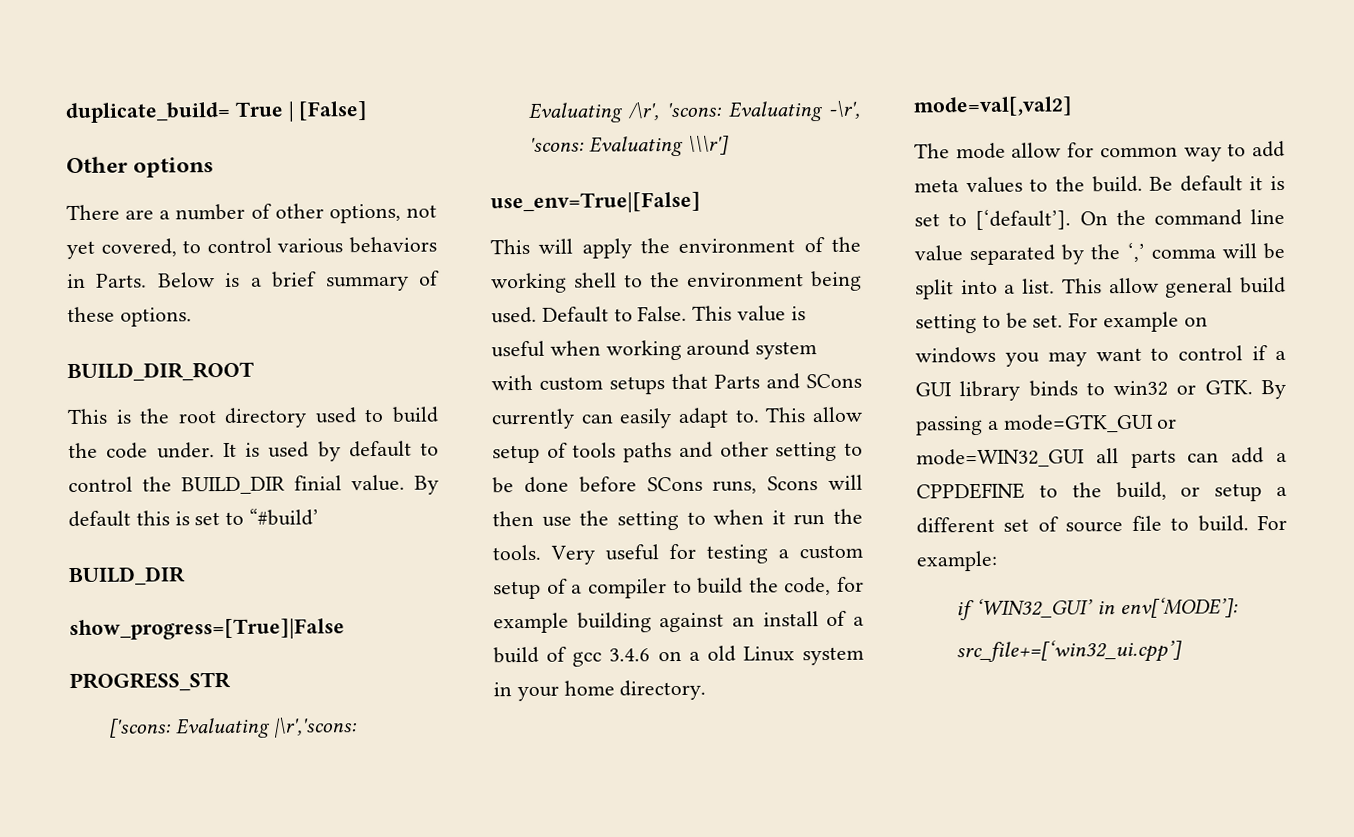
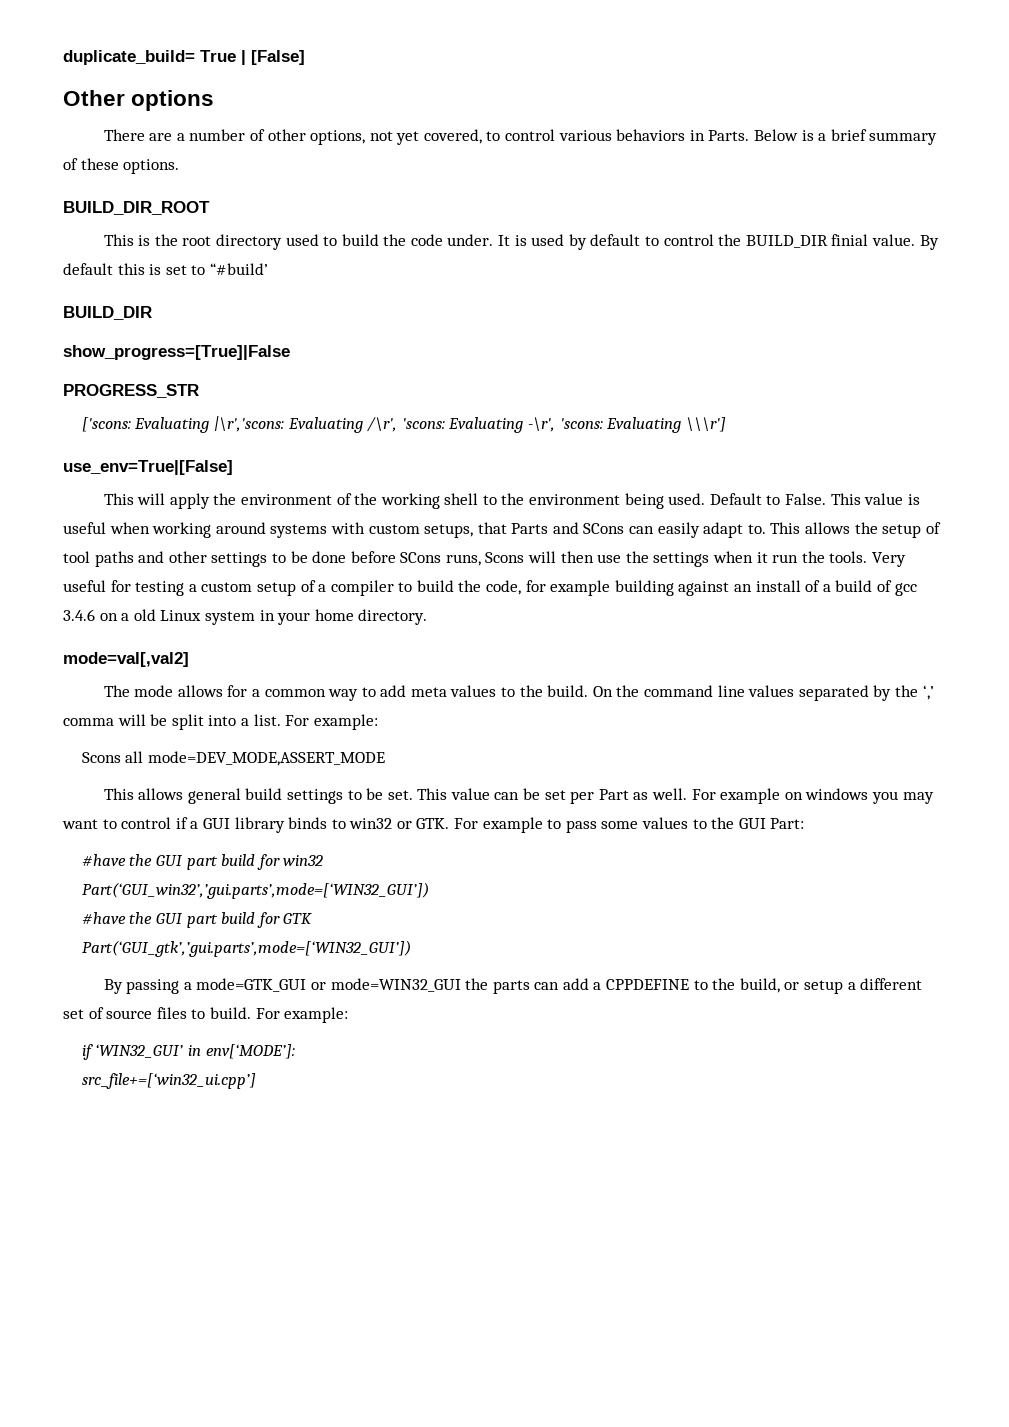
- This value is useful when working around system with custom setups that Parts and SCons currently can easily adapt to.
+ This value is useful when working around systems with custom setups, that Parts and SCons can easily adapt to.
- This allow setup of tools paths and other setting to be done before SCons runs, Scons will then use the setting to when it run the tools.
+ This allows the setup of tool paths and other settings to be done before SCons runs, Scons will then use the settings when it run the tools.
- The mode allow for common way to add meta values to the build.
+ The mode allows for a common way to add meta values to the build.
- Be default it is set to [‘default’].
- On the command line value separated by the ‘,’ comma will be split into a list. This allow general build setting to be set.
+ On the command line values separated by the ‘,’ comma will be split into a list. For example:
+ Scons all mode=DEV_MODE,ASSERT_MODE
+ This allows general build settings to be set.
+ This value can be set per Part as well.
- For example on windows you may want to control if a GUI library binds to win32 or GTK. By passing a mode=GTK_GUI or mode=WIN32_GUI all parts can add a CPPDEFINE to the build, or setup a different set of source file to build.
+ For example on windows you may want to control if a GUI library binds to win32 or GTK. For example to pass some values to the GUI Part:
+ #have the GUI part build for win32
+ Part(‘GUI_win32’,’gui.parts’,mode=[‘WIN32_GUI’])
+ #have the GUI part build for GTK
+ Part(‘GUI_gtk’,’gui.parts’,mode=[‘WIN32_GUI’])
+ By passing a mode=GTK_GUI or mode=WIN32_GUI the parts can add a CPPDEFINE to the build, or setup a different set of source files to build.

